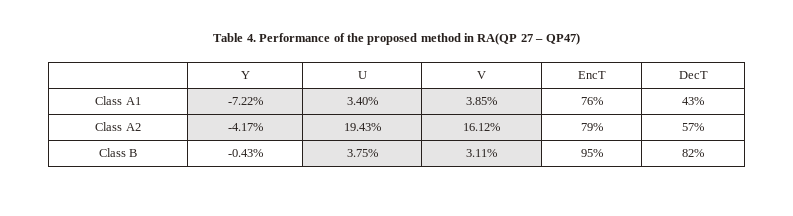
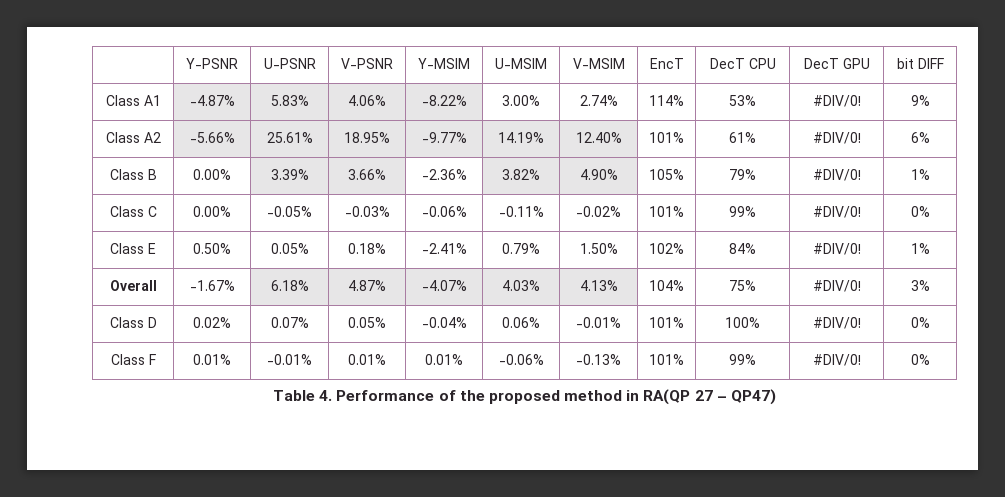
+ | Y-PSNR | U-PSNR | V-PSNR | Y-MSIM | U-MSIM | V-MSIM | EncT | DecT CPU | DecT GPU | bit DIFF
+ Class A1 | -4.87% | 5.83% | 4.06% | -8.22% | 3.00% | 2.74% | 114% | 53% | #DIV/0! | 9%
+ Class A2 | -5.66% | 25.61% | 18.95% | -9.77% | 14.19% | 12.40% | 101% | 61% | #DIV/0! | 6%
+ Class B | 0.00% | 3.39% | 3.66% | -2.36% | 3.82% | 4.90% | 105% | 79% | #DIV/0! | 1%
+ Class C | 0.00% | -0.05% | -0.03% | -0.06% | -0.11% | -0.02% | 101% | 99% | #DIV/0! | 0%
+ Class E | 0.50% | 0.05% | 0.18% | -2.41% | 0.79% | 1.50% | 102% | 84% | #DIV/0! | 1%
+ Overall | -1.67% | 6.18% | 4.87% | -4.07% | 4.03% | 4.13% | 104% | 75% | #DIV/0! | 3%
+ Class D | 0.02% | 0.07% | 0.05% | -0.04% | 0.06% | -0.01% | 101% | 100% | #DIV/0! | 0%
+ Class F | 0.01% | -0.01% | 0.01% | 0.01% | -0.06% | -0.13% | 101% | 99% | #DIV/0! | 0%
- | Y | U | V | EncT | DecT
- Class A1 | -7.22% | 3.40% | 3.85% | 76% | 43%
- Class A2 | -4.17% | 19.43% | 16.12% | 79% | 57%
- Class B | -0.43% | 3.75% | 3.11% | 95% | 82%

